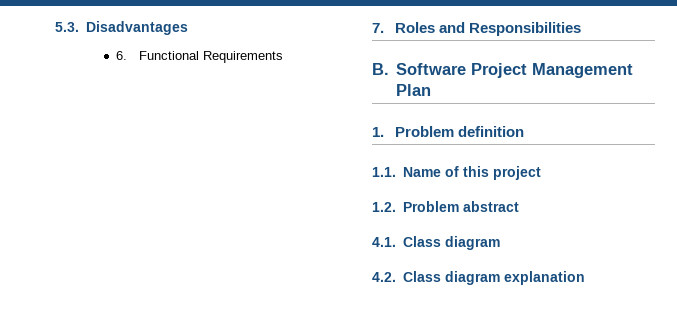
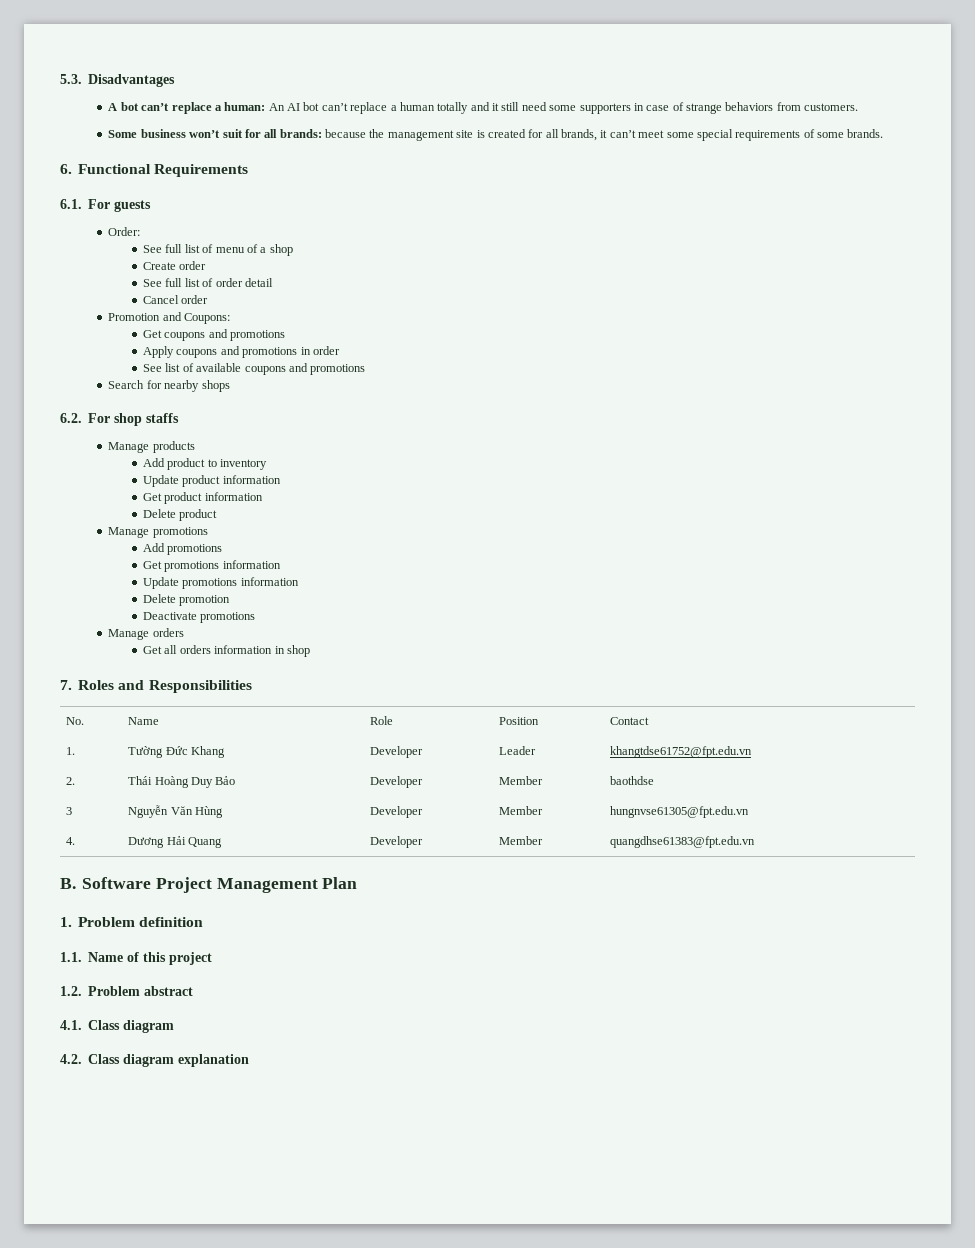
+ A bot can’t replace a human: An AI bot can’t replace a human totally and it still need some supporters in case of strange behaviors from customers.
+ Some business won’t suit for all brands: because the management site is created for all brands, it can’t meet some special requirements of some brands.
  6. Functional Requirements
+ 6.1. For guests
+ Order:
+ See full list of menu of a shop
+ Create order
+ See full list of order detail
+ Cancel order
+ Promotion and Coupons:
+ Get coupons and promotions
+ Apply coupons and promotions in order
+ See list of available coupons and promotions
+ Search for nearby shops
+ 6.2. For shop staffs
+ Manage products
+ Add product to inventory
+ Update product information
+ Get product information
+ Delete product
+ Manage promotions
+ Add promotions
+ Get promotions information
+ Update promotions information
+ Delete promotion
+ Deactivate promotions
+ Manage orders
+ Get all orders information in shop
  7. Roles and Responsibilities
+ No. | Name | Role | Position | Contact
+ 1. | Tường Đức Khang | Developer | Leader | khangtdse61752@fpt.edu.vn
+ 2. | Thái Hoàng Duy Bảo | Developer | Member | baothdse
+ 3 | Nguyễn Văn Hùng | Developer | Member | hungnvse61305@fpt.edu.vn
+ 4. | Dương Hải Quang | Developer | Member | quangdhse61383@fpt.edu.vn

